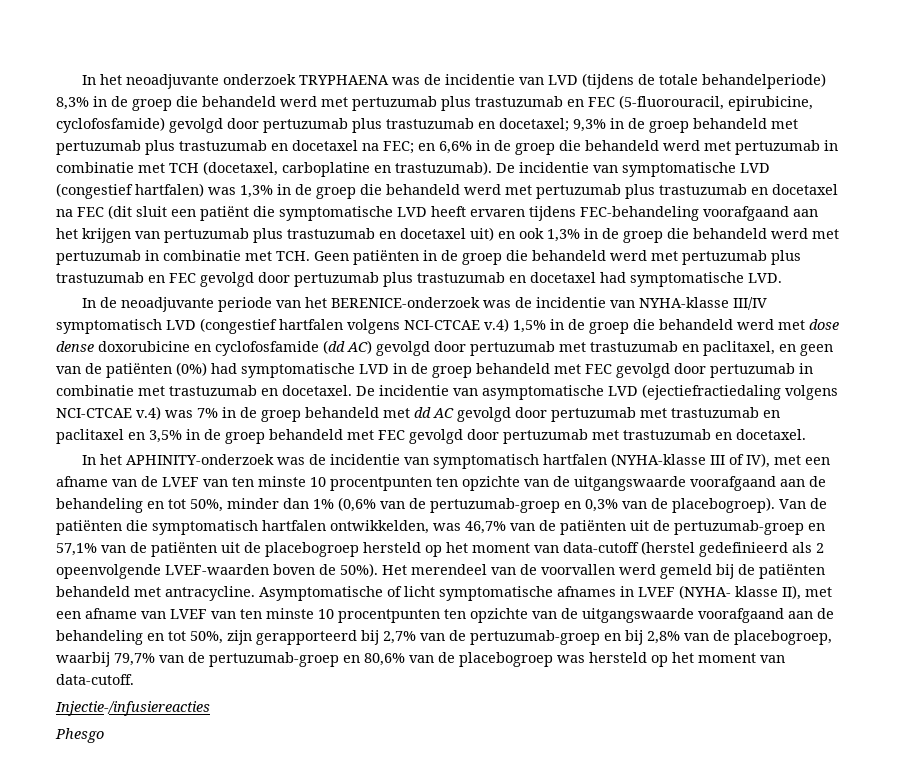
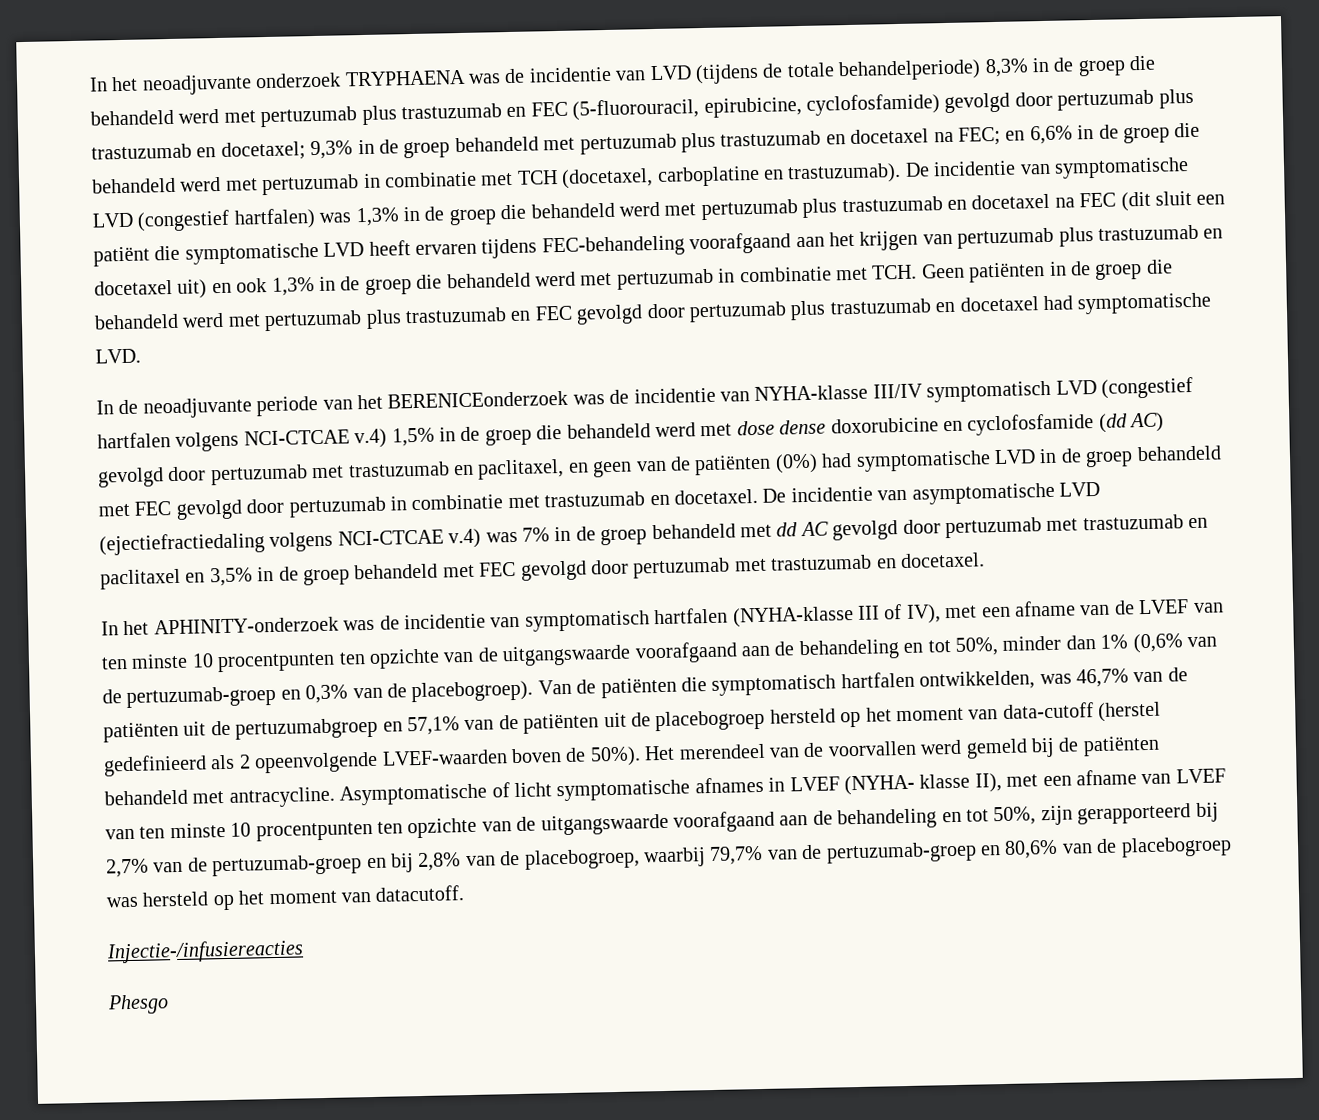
- In de neoadjuvante periode van het BERENICE-onderzoek was de incidentie van NYHA-klasse III/IV symptomatisch LVD (congestief hartfalen volgens NCI-CTCAE v.4) 1,5% in de groep die behandeld werd met dose dense doxorubicine en cyclofosfamide (dd AC) gevolgd door pertuzumab met trastuzumab en paclitaxel, en geen van de patiënten (0%) had symptomatische LVD in de groep behandeld met FEC gevolgd door pertuzumab in combinatie met trastuzumab en docetaxel.
+ In de neoadjuvante periode van het BERENICEonderzoek was de incidentie van NYHA-klasse III/IV symptomatisch LVD (congestief hartfalen volgens NCI-CTCAE v.4) 1,5% in de groep die behandeld werd met dose dense doxorubicine en cyclofosfamide (dd AC) gevolgd door pertuzumab met trastuzumab en paclitaxel, en geen van de patiënten (0%) had symptomatische LVD in de groep behandeld met FEC gevolgd door pertuzumab in combinatie met trastuzumab en docetaxel.
- Van de patiënten die symptomatisch hartfalen ontwikkelden, was 46,7% van de patiënten uit de pertuzumab-groep en 57,1% van de patiënten uit de placebogroep hersteld op het moment van data-cutoff (herstel gedefinieerd als 2 opeenvolgende LVEF-waarden boven de 50%).
+ Van de patiënten die symptomatisch hartfalen ontwikkelden, was 46,7% van de patiënten uit de pertuzumabgroep en 57,1% van de patiënten uit de placebogroep hersteld op het moment van data-cutoff (herstel gedefinieerd als 2 opeenvolgende LVEF-waarden boven de 50%).
- Asymptomatische of licht symptomatische afnames in LVEF (NYHA- klasse II), met een afname van LVEF van ten minste 10 procentpunten ten opzichte van de uitgangswaarde voorafgaand aan de behandeling en tot 50%, zijn gerapporteerd bij 2,7% van de pertuzumab-groep en bij 2,8% van de placebogroep, waarbij 79,7% van de pertuzumab-groep en 80,6% van de placebogroep was hersteld op het moment van data-cutoff.
+ Asymptomatische of licht symptomatische afnames in LVEF (NYHA- klasse II), met een afname van LVEF van ten minste 10 procentpunten ten opzichte van de uitgangswaarde voorafgaand aan de behandeling en tot 50%, zijn gerapporteerd bij 2,7% van de pertuzumab-groep en bij 2,8% van de placebogroep, waarbij 79,7% van de pertuzumab-groep en 80,6% van de placebogroep was hersteld op het moment van datacutoff.

